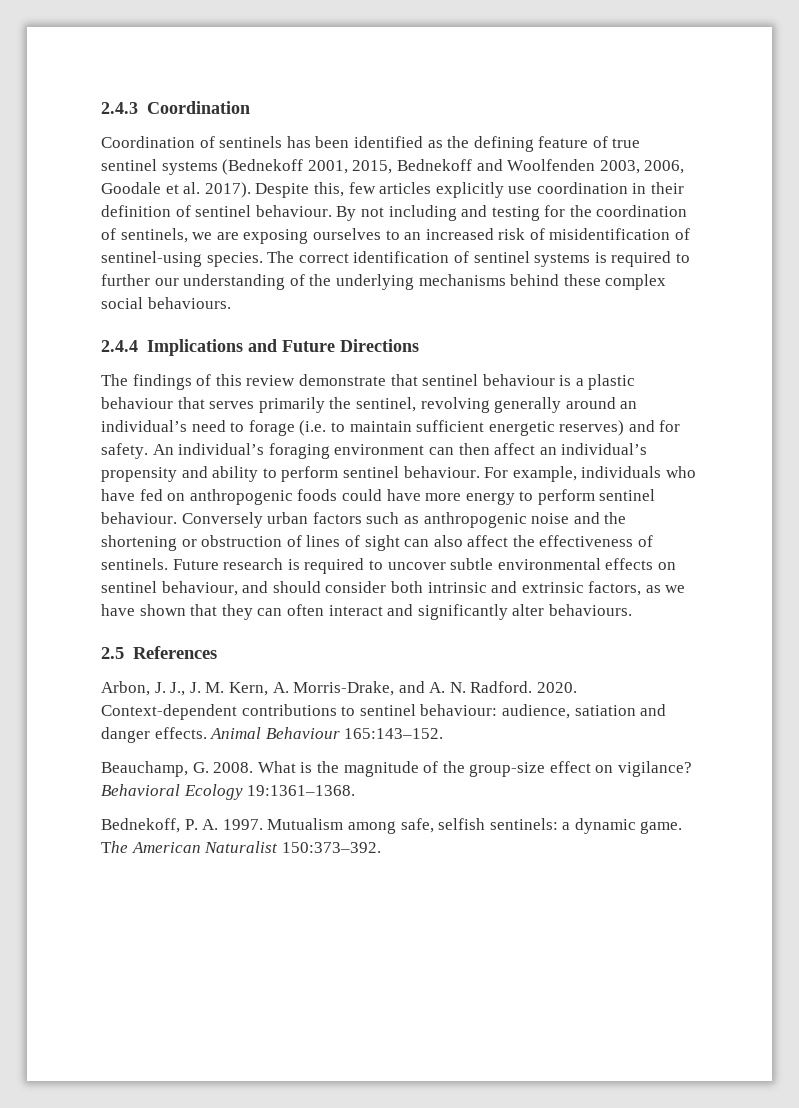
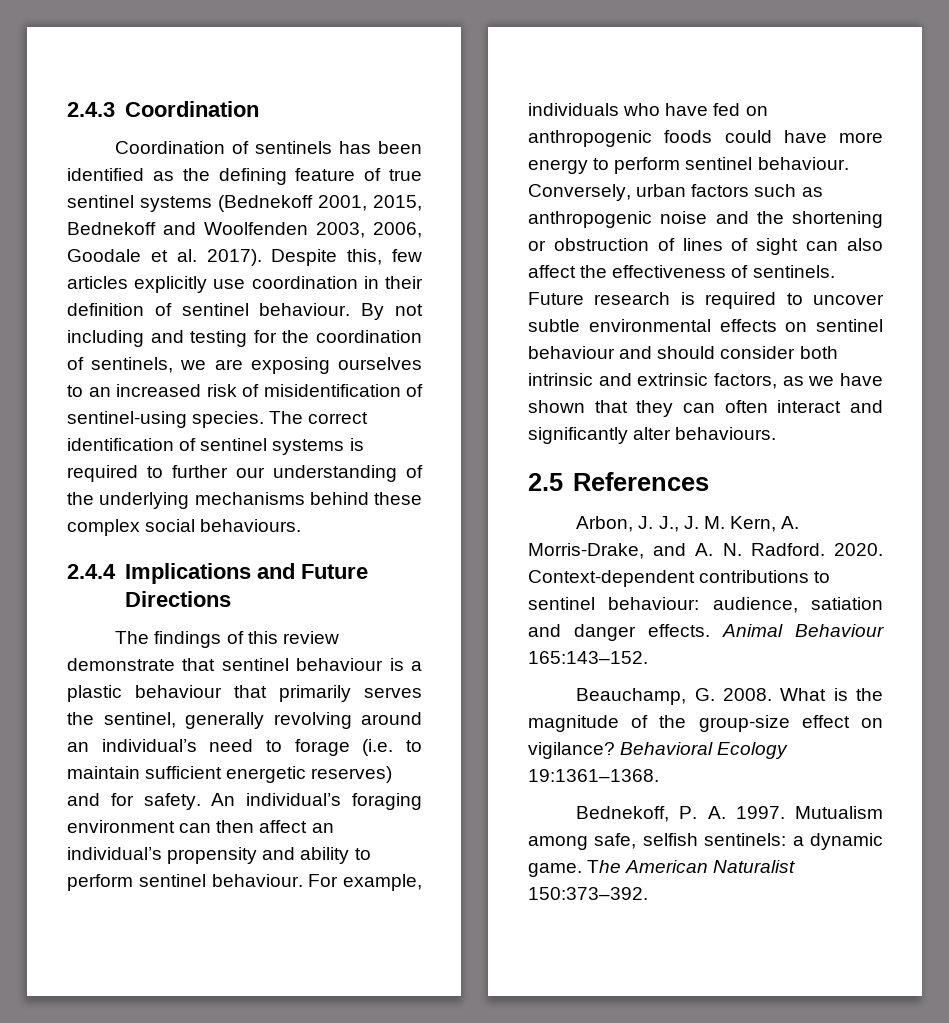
- The findings of this review demonstrate that sentinel behaviour is a plastic behaviour that serves primarily the sentinel, revolving generally around an individual’s need to forage (i.e. to maintain sufficient energetic reserves) and for safety.
+ The findings of this review demonstrate that sentinel behaviour is a plastic behaviour that primarily serves the sentinel, generally revolving around an individual’s need to forage (i.e. to maintain sufficient energetic reserves) and for safety.
- Conversely urban factors such as anthropogenic noise and the shortening or obstruction of lines of sight can also affect the effectiveness of sentinels.
+ Conversely, urban factors such as anthropogenic noise and the shortening or obstruction of lines of sight can also affect the effectiveness of sentinels.
- Future research is required to uncover subtle environmental effects on sentinel behaviour, and should consider both intrinsic and extrinsic factors, as we have shown that they can often interact and significantly alter behaviours.
+ Future research is required to uncover subtle environmental effects on sentinel behaviour and should consider both intrinsic and extrinsic factors, as we have shown that they can often interact and significantly alter behaviours.

